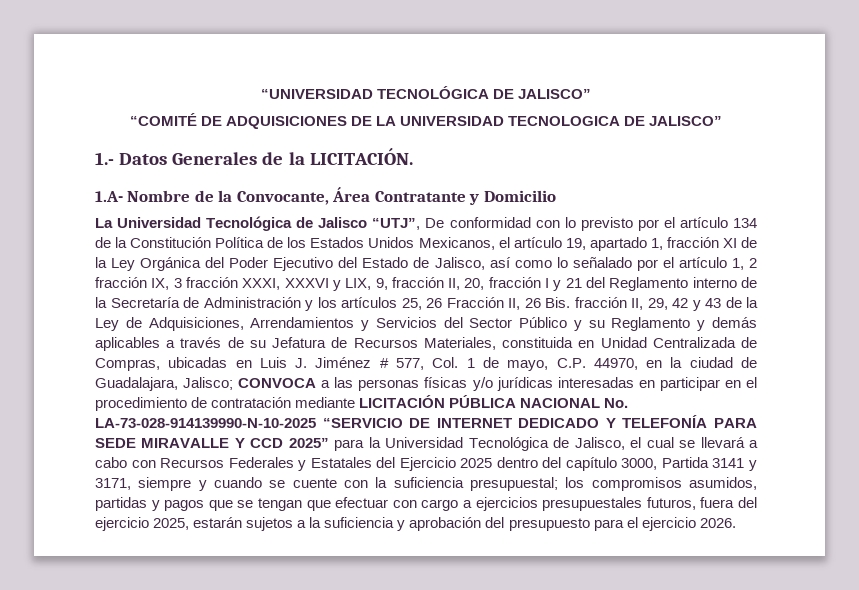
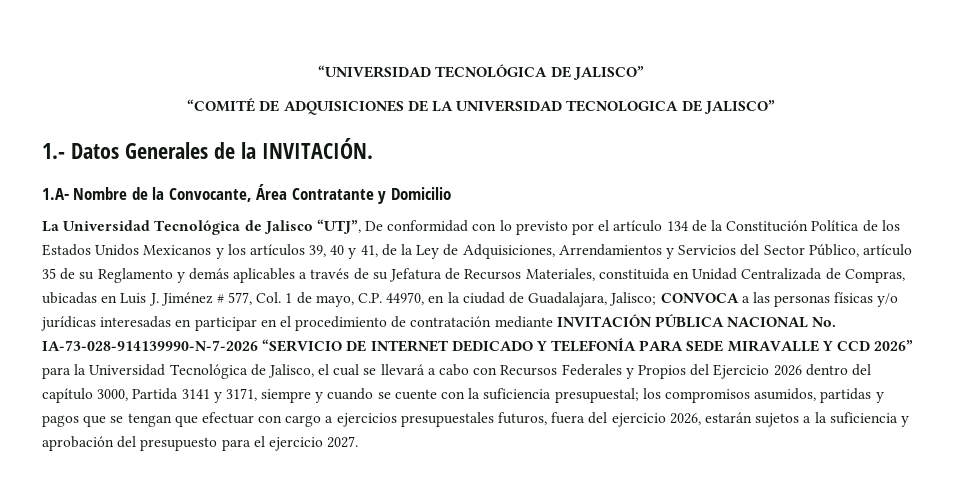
- 1.- Datos Generales de la LICITACIÓN.
+ 1.- Datos Generales de la INVITACIÓN.
- La Universidad Tecnológica de Jalisco “UTJ”, De conformidad con lo previsto por el artículo 134 de la Constitución Política de los Estados Unidos Mexicanos, el artículo 19, apartado 1, fracción XI de la Ley Orgánica del Poder Ejecutivo del Estado de Jalisco, así como lo señalado por el artículo 1, 2 fracción IX, 3 fracción XXXI, XXXVI y LIX, 9, fracción II, 20, fracción I y 21 del Reglamento interno de la Secretaría de Administración y los artículos 25, 26 Fracción II, 26 Bis. fracción II, 29, 42 y 43 de la Ley de Adquisiciones, Arrendamientos y Servicios del Sector Público y su Reglamento y demás aplicables a través de su Jefatura de Recursos Materiales, constituida en Unidad Centralizada de Compras, ubicadas en Luis J. Jiménez # 577, Col. 1 de mayo, C.P. 44970, en la ciudad de Guadalajara, Jalisco;
+ La Universidad Tecnológica de Jalisco “UTJ”, De conformidad con lo previsto por el artículo 134 de la Constitución Política de los Estados Unidos Mexicanos y los artículos 39, 40 y 41, de la Ley de Adquisiciones, Arrendamientos y Servicios del Sector Público, artículo 35 de su Reglamento y demás aplicables a través de su Jefatura de Recursos Materiales, constituida en Unidad Centralizada de Compras, ubicadas en Luis J. Jiménez # 577, Col. 1 de mayo, C.P. 44970, en la ciudad de Guadalajara, Jalisco;
- CONVOCA a las personas físicas y/o jurídicas interesadas en participar en el procedimiento de contratación mediante LICITACIÓN PÚBLICA NACIONAL No. LA-73-028-914139990-N-10-2025 “SERVICIO DE INTERNET DEDICADO Y TELEFONÍA PARA SEDE MIRAVALLE Y CCD 2025” para la Universidad Tecnológica de Jalisco, el cual se llevará a cabo con Recursos Federales y Estatales del Ejercicio 2025 dentro del capítulo 3000, Partida 3141 y 3171, siempre y cuando se cuente con la suficiencia presupuestal;
+ CONVOCA a las personas físicas y/o jurídicas interesadas en participar en el procedimiento de contratación mediante INVITACIÓN PÚBLICA NACIONAL No. IA-73-028-914139990-N-7-2026 “SERVICIO DE INTERNET DEDICADO Y TELEFONÍA PARA SEDE MIRAVALLE Y CCD 2026” para la Universidad Tecnológica de Jalisco, el cual se llevará a cabo con Recursos Federales y Propios del Ejercicio 2026 dentro del capítulo 3000, Partida 3141 y 3171, siempre y cuando se cuente con la suficiencia presupuestal;
- los compromisos asumidos, partidas y pagos que se tengan que efectuar con cargo a ejercicios presupuestales futuros, fuera del ejercicio 2025, estarán sujetos a la suficiencia y aprobación del presupuesto para el ejercicio 2026.
+ los compromisos asumidos, partidas y pagos que se tengan que efectuar con cargo a ejercicios presupuestales futuros, fuera del ejercicio 2026, estarán sujetos a la suficiencia y aprobación del presupuesto para el ejercicio 2027.

